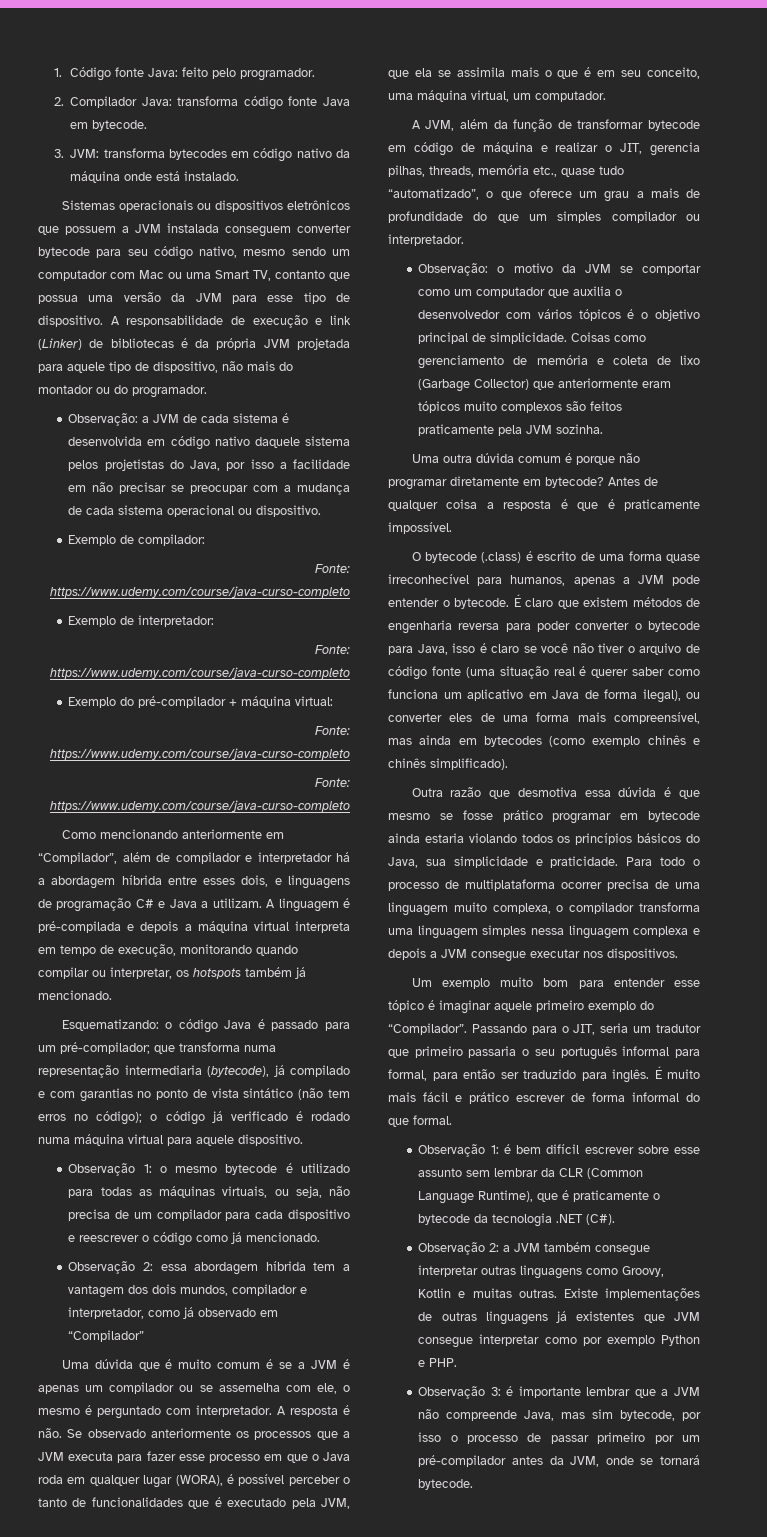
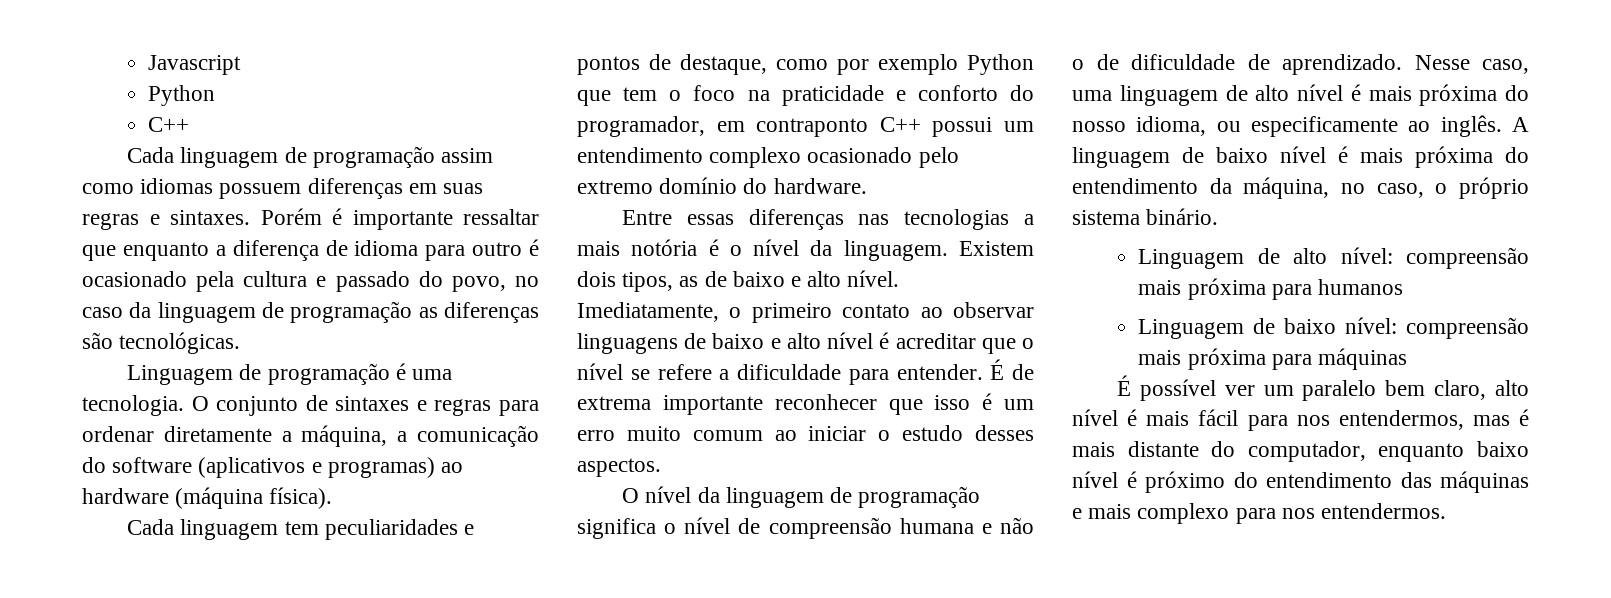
- 1. Código fonte Java: feito pelo programador.
- 2. Compilador Java: transforma código fonte Java em bytecode.
- 3. JVM: transforma bytecodes em código nativo da máquina onde está instalado.
- Sistemas operacionais ou dispositivos eletrônicos que possuem a JVM instalada conseguem converter bytecode para seu código nativo, mesmo sendo um computador com Mac ou uma Smart TV, contanto que possua uma versão da JVM para esse tipo de dispositivo. A responsabilidade de execução e link (Linker) de bibliotecas é da própria JVM projetada para aquele tipo de dispositivo, não mais do montador ou do programador.
- Observação: a JVM de cada sistema é desenvolvida em código nativo daquele sistema pelos projetistas do Java, por isso a facilidade em não precisar se preocupar com a mudança de cada sistema operacional ou dispositivo.
- Exemplo de compilador:
- Fonte: https://www.udemy.com/course/java-curso-completo
- Exemplo de interpretador:
- Fonte: https://www.udemy.com/course/java-curso-completo
- Exemplo do pré-compilador + máquina virtual:
- Fonte: https://www.udemy.com/course/java-curso-completo
- Fonte: https://www.udemy.com/course/java-curso-completo
- Como mencionando anteriormente em “Compilador”, além de compilador e interpretador há a abordagem híbrida entre esses dois, e linguagens de programação C# e Java a utilizam. A linguagem é pré-compilada e depois a máquina virtual interpreta em tempo de execução, monitorando quando compilar ou interpretar, os hotspots também já mencionado.
- Esquematizando: o código Java é passado para um pré-compilador; que transforma numa representação intermediaria (bytecode), já compilado e com garantias no ponto de vista sintático (não tem erros no código); o código já verificado é rodado numa máquina virtual para aquele dispositivo.
- Observação 1: o mesmo bytecode é utilizado para todas as máquinas virtuais, ou seja, não precisa de um compilador para cada dispositivo e reescrever o código como já mencionado.
- Observação 2: essa abordagem híbrida tem a vantagem dos dois mundos, compilador e interpretador, como já observado em “Compilador”
- Uma dúvida que é muito comum é se a JVM é apenas um compilador ou se assemelha com ele, o mesmo é perguntado com interpretador. A resposta é não. Se observado anteriormente os processos que a JVM executa para fazer esse processo em que o Java roda em qualquer lugar (WORA), é possível perceber o tanto de funcionalidades que é executado pela JVM, que ela se assimila mais o que é em seu conceito, uma máquina virtual, um computador.
- A JVM, além da função de transformar bytecode em código de máquina e realizar o JIT, gerencia pilhas, threads, memória etc., quase tudo “automatizado”, o que oferece um grau a mais de profundidade do que um simples compilador ou interpretador.
- Observação: o motivo da JVM se comportar como um computador que auxilia o desenvolvedor com vários tópicos é o objetivo principal de simplicidade. Coisas como gerenciamento de memória e coleta de lixo (Garbage Collector) que anteriormente eram tópicos muito complexos são feitos praticamente pela JVM sozinha.
- Uma outra dúvida comum é porque não programar diretamente em bytecode? Antes de qualquer coisa a resposta é que é praticamente impossível.
- O bytecode (.class) é escrito de uma forma quase irreconhecível para humanos, apenas a JVM pode entender o bytecode. É claro que existem métodos de engenharia reversa para poder converter o bytecode para Java, isso é claro se você não tiver o arquivo de código fonte (uma situação real é querer saber como funciona um aplicativo em Java de forma ilegal), ou converter eles de uma forma mais compreensível, mas ainda em bytecodes (como exemplo chinês e chinês simplificado).
- Outra razão que desmotiva essa dúvida é que mesmo se fosse prático programar em bytecode ainda estaria violando todos os princípios básicos do Java, sua simplicidade e praticidade. Para todo o processo de multiplataforma ocorrer precisa de uma linguagem muito complexa, o compilador transforma uma linguagem simples nessa linguagem complexa e depois a JVM consegue executar nos dispositivos.
- Um exemplo muito bom para entender esse tópico é imaginar aquele primeiro exemplo do “Compilador”. Passando para o JIT, seria um tradutor que primeiro passaria o seu português informal para formal, para então ser traduzido para inglês. É muito mais fácil e prático escrever de forma informal do que formal.
- Observação 1: é bem difícil escrever sobre esse assunto sem lembrar da CLR (Common Language Runtime), que é praticamente o bytecode da tecnologia .NET (C#).
- Observação 2: a JVM também consegue interpretar outras linguagens como Groovy, Kotlin e muitas outras. Existe implementações de outras linguagens já existentes que JVM consegue interpretar como por exemplo Python e PHP.
- Observação 3: é importante lembrar que a JVM não compreende Java, mas sim bytecode, por isso o processo de passar primeiro por um pré-compilador antes da JVM, onde se tornará bytecode.
+ Javascript
+ Python
+ C++
+ Cada linguagem de programação assim como idiomas possuem diferenças em suas regras e sintaxes. Porém é importante ressaltar que enquanto a diferença de idioma para outro é ocasionado pela cultura e passado do povo, no caso da linguagem de programação as diferenças são tecnológicas.
+ Linguagem de programação é uma tecnologia. O conjunto de sintaxes e regras para ordenar diretamente a máquina, a comunicação do software (aplicativos e programas) ao hardware (máquina física).
+ Cada linguagem tem peculiaridades e pontos de destaque, como por exemplo Python que tem o foco na praticidade e conforto do programador, em contraponto C++ possui um entendimento complexo ocasionado pelo extremo domínio do hardware.
+ Entre essas diferenças nas tecnologias a mais notória é o nível da linguagem. Existem dois tipos, as de baixo e alto nível. Imediatamente, o primeiro contato ao observar linguagens de baixo e alto nível é acreditar que o nível se refere a dificuldade para entender. É de extrema importante reconhecer que isso é um erro muito comum ao iniciar o estudo desses aspectos.
+ O nível da linguagem de programação significa o nível de compreensão humana e não o de dificuldade de aprendizado. Nesse caso, uma linguagem de alto nível é mais próxima do nosso idioma, ou especificamente ao inglês. A linguagem de baixo nível é mais próxima do entendimento da máquina, no caso, o próprio sistema binário.
+ Linguagem de alto nível: compreensão mais próxima para humanos
+ Linguagem de baixo nível: compreensão mais próxima para máquinas
+ É possível ver um paralelo bem claro, alto nível é mais fácil para nos entendermos, mas é mais distante do computador, enquanto baixo nível é próximo do entendimento das máquinas e mais complexo para nos entendermos.

